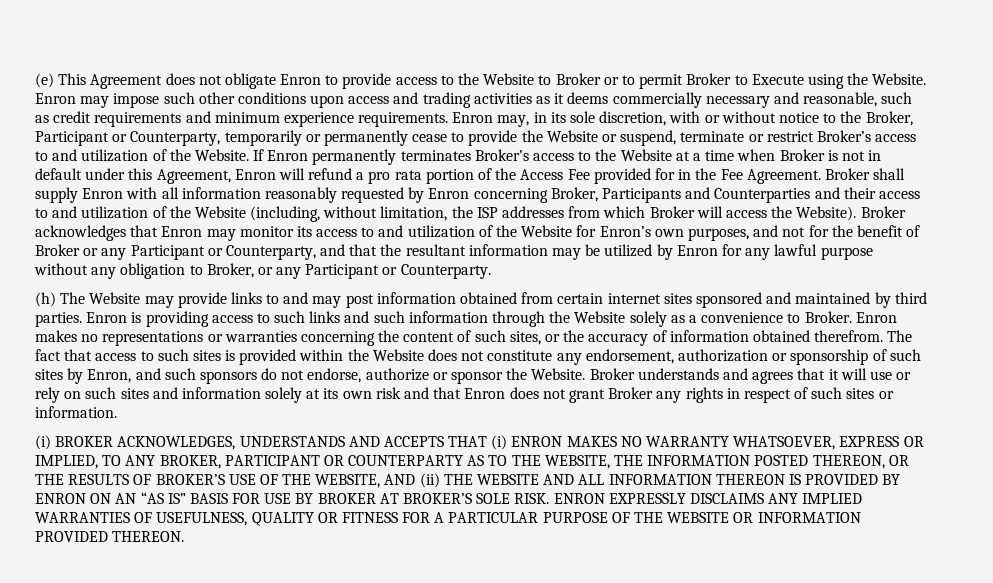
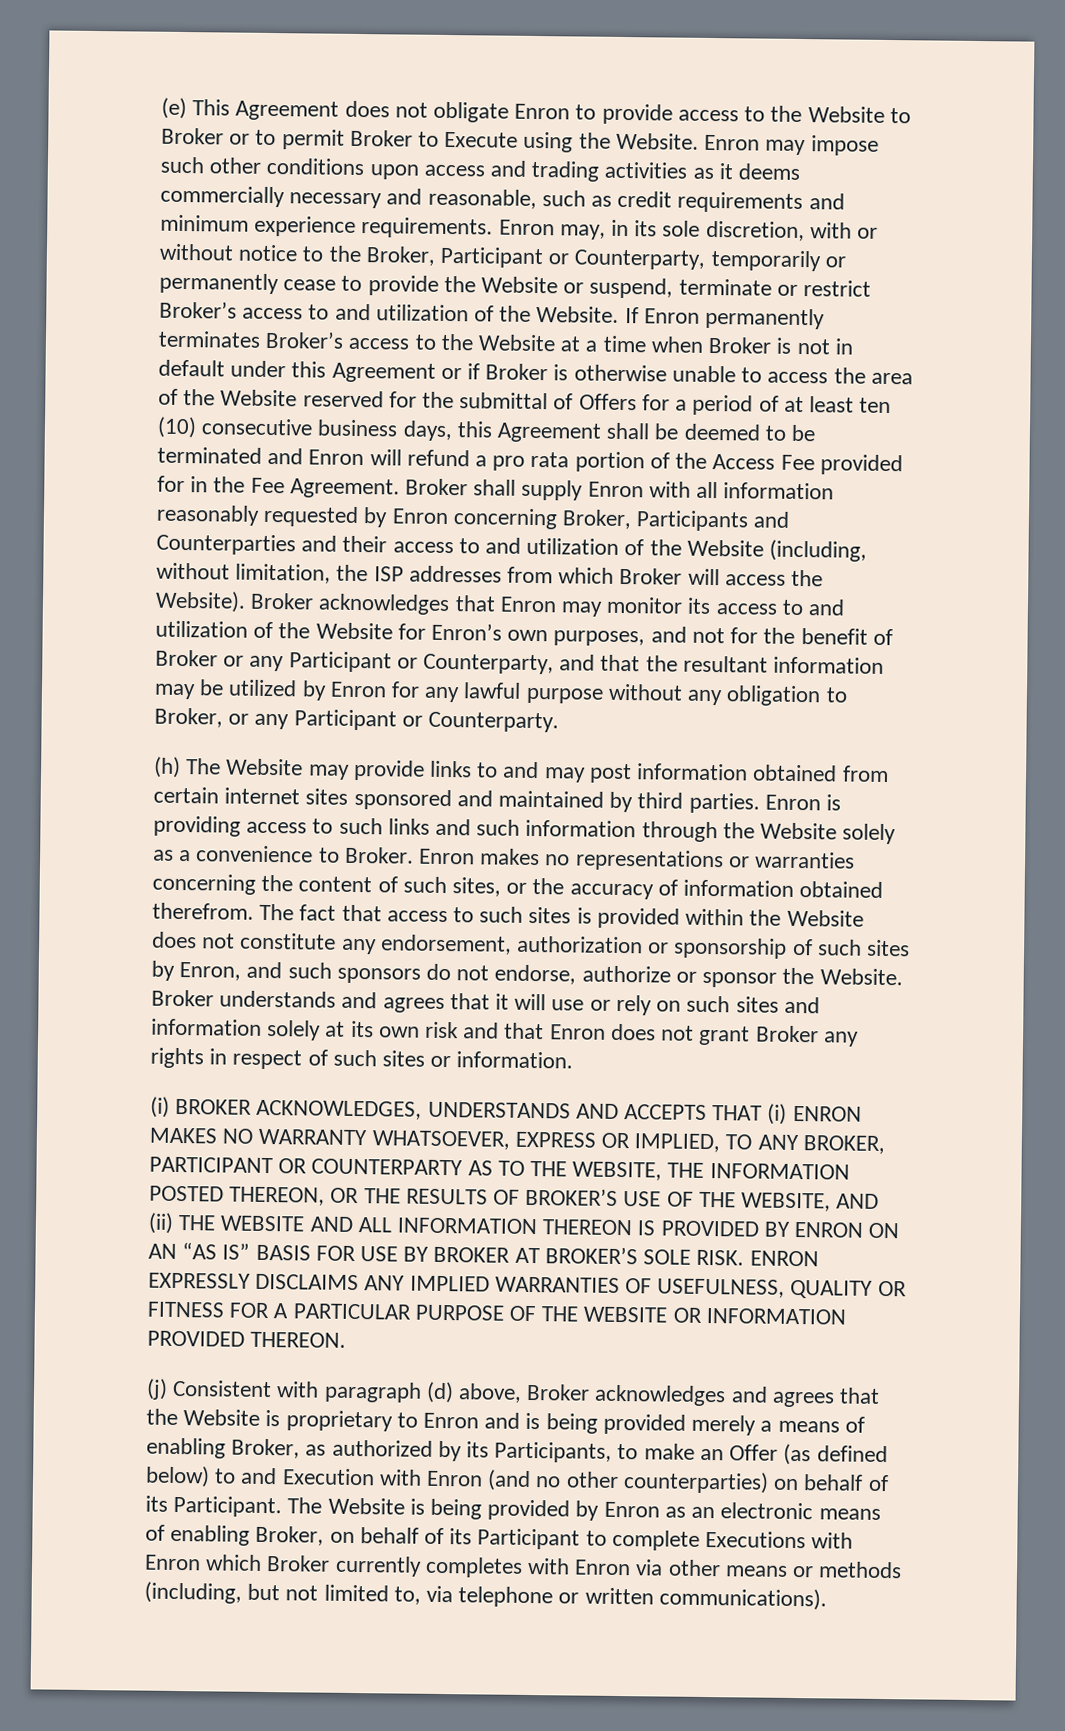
- If Enron permanently terminates Broker’s access to the Website at a time when Broker is not in default under this Agreement, Enron will refund a pro rata portion of the Access Fee provided for in the Fee Agreement.
+ If Enron permanently terminates Broker’s access to the Website at a time when Broker is not in default under this Agreement or if Broker is otherwise unable to access the area of the Website reserved for the submittal of Offers for a period of at least ten (10) consecutive business days, this Agreement shall be deemed to be terminated and Enron will refund a pro rata portion of the Access Fee provided for in the Fee Agreement.
+ (j) Consistent with paragraph (d) above, Broker acknowledges and agrees that the Website is proprietary to Enron and is being provided merely a means of enabling Broker, as authorized by its Participants, to make an Offer (as defined below) to and Execution with Enron (and no other counterparties) on behalf of its Participant. The Website is being provided by Enron as an electronic means of enabling Broker, on behalf of its Participant to complete Executions with Enron which Broker currently completes with Enron via other means or methods (including, but not limited to, via telephone or written communications).

